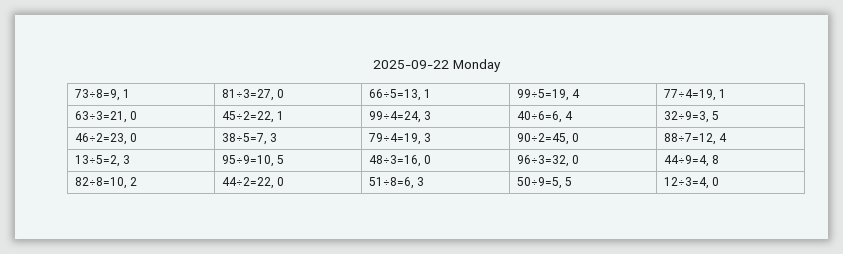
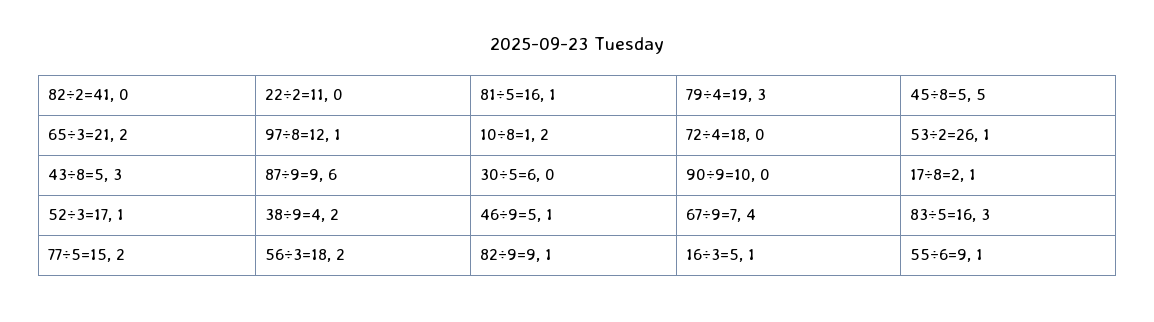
- 2025-09-22 Monday
- 73÷8=9, 1 | 81÷3=27, 0 | 66÷5=13, 1 | 99÷5=19, 4 | 77÷4=19, 1
- 63÷3=21, 0 | 45÷2=22, 1 | 99÷4=24, 3 | 40÷6=6, 4 | 32÷9=3, 5
- 46÷2=23, 0 | 38÷5=7, 3 | 79÷4=19, 3 | 90÷2=45, 0 | 88÷7=12, 4
- 13÷5=2, 3 | 95÷9=10, 5 | 48÷3=16, 0 | 96÷3=32, 0 | 44÷9=4, 8
- 82÷8=10, 2 | 44÷2=22, 0 | 51÷8=6, 3 | 50÷9=5, 5 | 12÷3=4, 0
+ 2025-09-23 Tuesday
+ 82÷2=41, 0 | 22÷2=11, 0 | 81÷5=16, 1 | 79÷4=19, 3 | 45÷8=5, 5
+ 65÷3=21, 2 | 97÷8=12, 1 | 10÷8=1, 2 | 72÷4=18, 0 | 53÷2=26, 1
+ 43÷8=5, 3 | 87÷9=9, 6 | 30÷5=6, 0 | 90÷9=10, 0 | 17÷8=2, 1
+ 52÷3=17, 1 | 38÷9=4, 2 | 46÷9=5, 1 | 67÷9=7, 4 | 83÷5=16, 3
+ 77÷5=15, 2 | 56÷3=18, 2 | 82÷9=9, 1 | 16÷3=5, 1 | 55÷6=9, 1

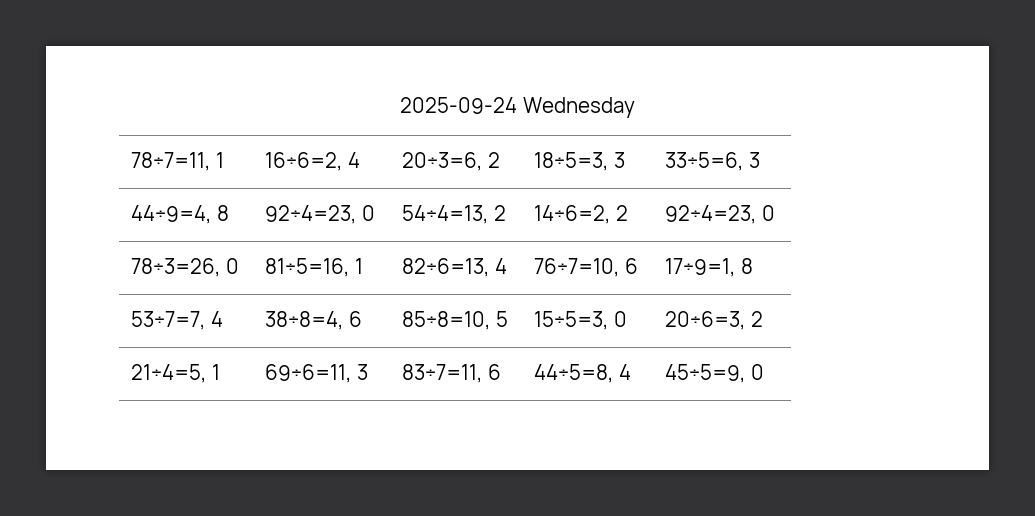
- 2025-09-23 Tuesday
- 82÷2=41, 0 | 22÷2=11, 0 | 81÷5=16, 1 | 79÷4=19, 3 | 45÷8=5, 5
- 65÷3=21, 2 | 97÷8=12, 1 | 10÷8=1, 2 | 72÷4=18, 0 | 53÷2=26, 1
- 43÷8=5, 3 | 87÷9=9, 6 | 30÷5=6, 0 | 90÷9=10, 0 | 17÷8=2, 1
- 52÷3=17, 1 | 38÷9=4, 2 | 46÷9=5, 1 | 67÷9=7, 4 | 83÷5=16, 3
- 77÷5=15, 2 | 56÷3=18, 2 | 82÷9=9, 1 | 16÷3=5, 1 | 55÷6=9, 1
+ 2025-09-24 Wednesday
+ 78÷7=11, 1 | 16÷6=2, 4 | 20÷3=6, 2 | 18÷5=3, 3 | 33÷5=6, 3
+ 44÷9=4, 8 | 92÷4=23, 0 | 54÷4=13, 2 | 14÷6=2, 2 | 92÷4=23, 0
+ 78÷3=26, 0 | 81÷5=16, 1 | 82÷6=13, 4 | 76÷7=10, 6 | 17÷9=1, 8
+ 53÷7=7, 4 | 38÷8=4, 6 | 85÷8=10, 5 | 15÷5=3, 0 | 20÷6=3, 2
+ 21÷4=5, 1 | 69÷6=11, 3 | 83÷7=11, 6 | 44÷5=8, 4 | 45÷5=9, 0

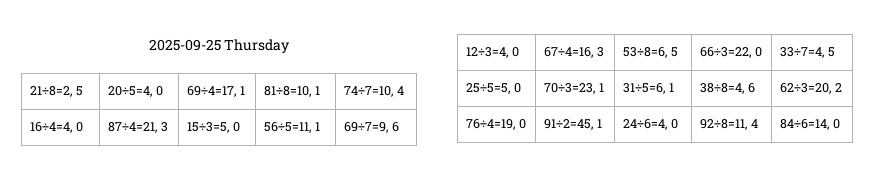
- 2025-09-24 Wednesday
- 78÷7=11, 1 | 16÷6=2, 4 | 20÷3=6, 2 | 18÷5=3, 3 | 33÷5=6, 3
- 44÷9=4, 8 | 92÷4=23, 0 | 54÷4=13, 2 | 14÷6=2, 2 | 92÷4=23, 0
- 78÷3=26, 0 | 81÷5=16, 1 | 82÷6=13, 4 | 76÷7=10, 6 | 17÷9=1, 8
- 53÷7=7, 4 | 38÷8=4, 6 | 85÷8=10, 5 | 15÷5=3, 0 | 20÷6=3, 2
- 21÷4=5, 1 | 69÷6=11, 3 | 83÷7=11, 6 | 44÷5=8, 4 | 45÷5=9, 0
+ 2025-09-25 Thursday
+ 21÷8=2, 5 | 20÷5=4, 0 | 69÷4=17, 1 | 81÷8=10, 1 | 74÷7=10, 4
+ 16÷4=4, 0 | 87÷4=21, 3 | 15÷3=5, 0 | 56÷5=11, 1 | 69÷7=9, 6
+ 12÷3=4, 0 | 67÷4=16, 3 | 53÷8=6, 5 | 66÷3=22, 0 | 33÷7=4, 5
+ 25÷5=5, 0 | 70÷3=23, 1 | 31÷5=6, 1 | 38÷8=4, 6 | 62÷3=20, 2
+ 76÷4=19, 0 | 91÷2=45, 1 | 24÷6=4, 0 | 92÷8=11, 4 | 84÷6=14, 0

